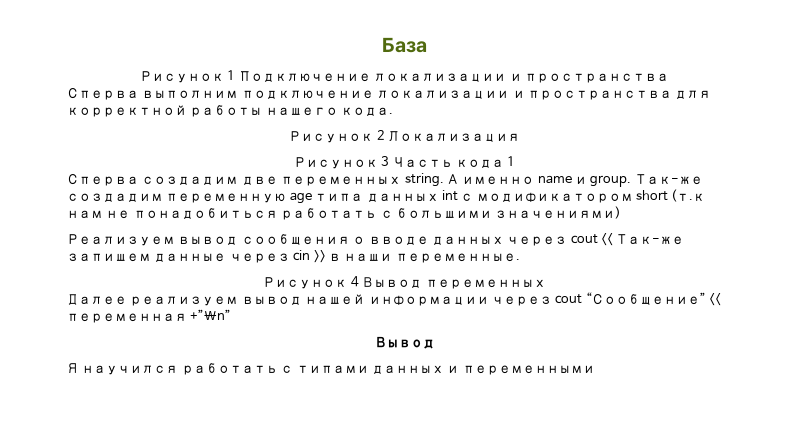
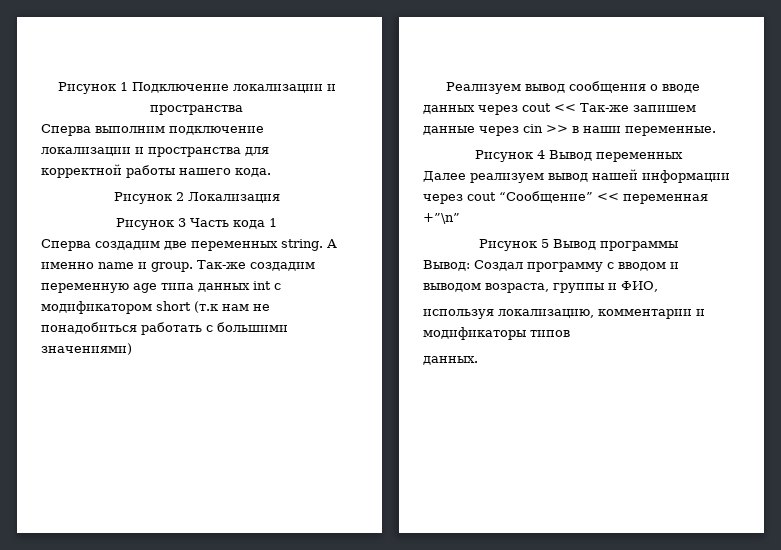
- База
  Далее реализуем вывод нашей информации через cout “Сообщение” << переменная +”\n”
- Вывод
- Я научился работать с типами данных и переменными
+ Рисунок 5 Вывод программы
+ Вывод: Создал программу с вводом и выводом возраста, группы и ФИО,
+ используя локализацию, комментарии и модификаторы типов
+ данных.

